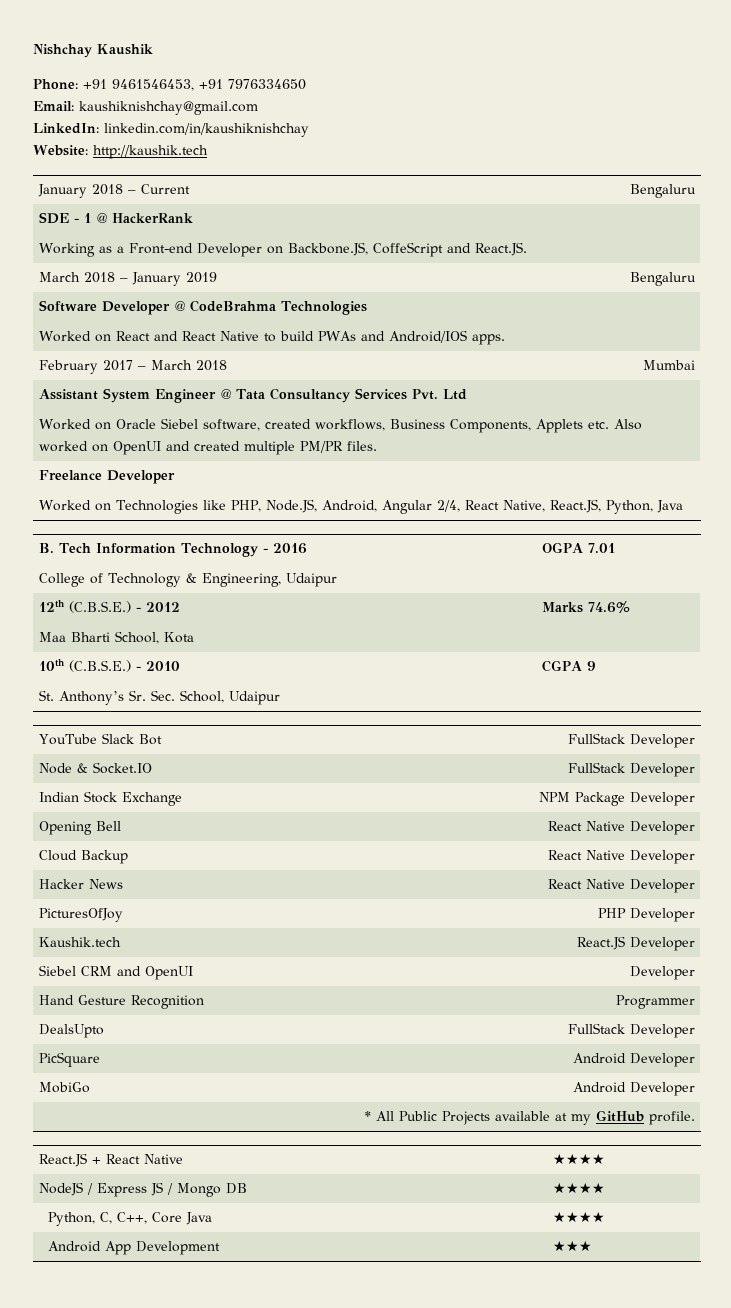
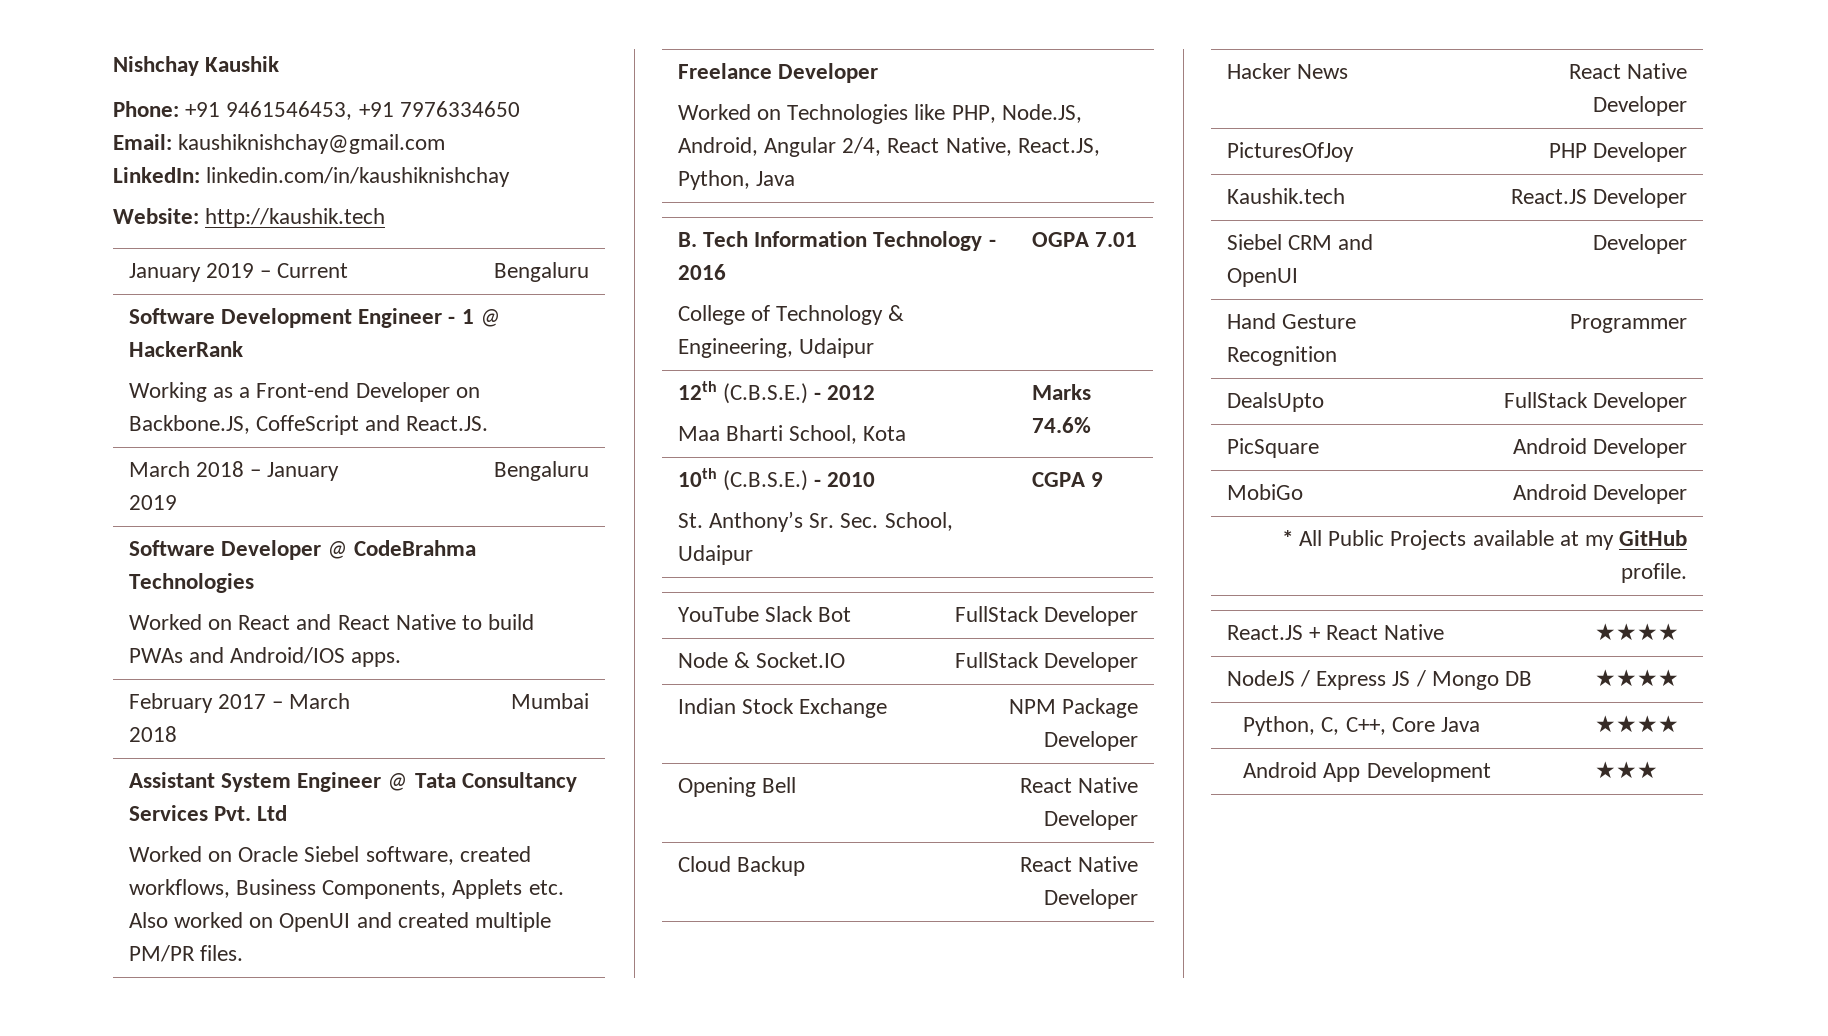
- January 2018 – Current | Bengaluru
+ January 2019 – Current | Bengaluru
- SDE - 1 @ HackerRank
+ Software Development Engineer - 1 @ HackerRank

